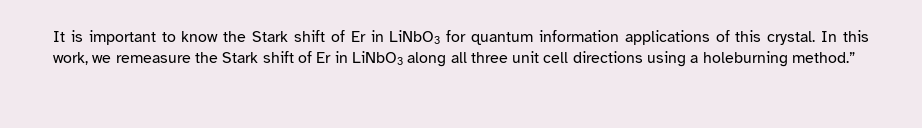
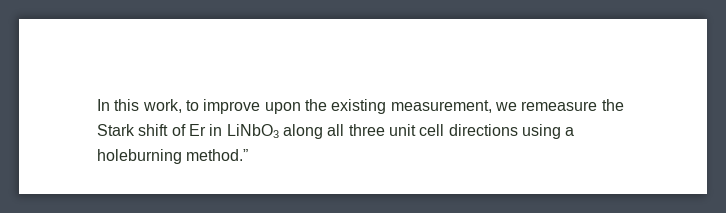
- It is important to know the Stark shift of Er in LiNbO3 for quantum information applications of this crystal. In this work, we remeasure the Stark shift of Er in LiNbO3 along all three unit cell directions using a holeburning method.”
+ In this work, to improve upon the existing measurement, we remeasure the Stark shift of Er in LiNbO3 along all three unit cell directions using a holeburning method.”

